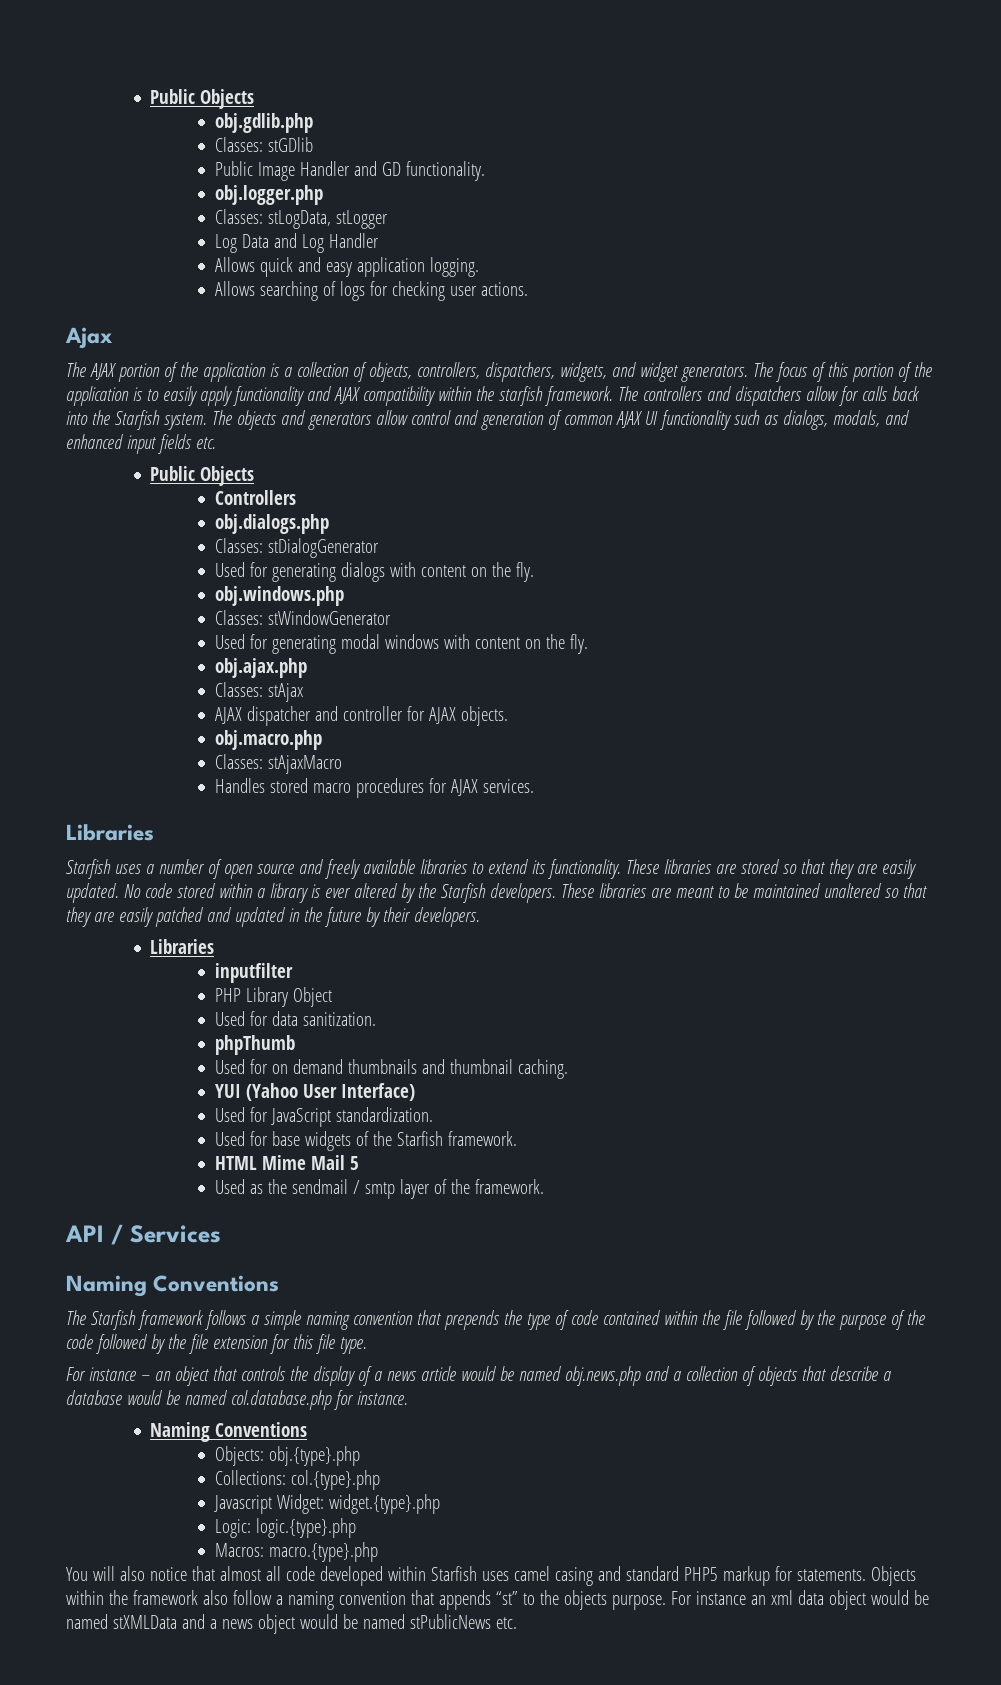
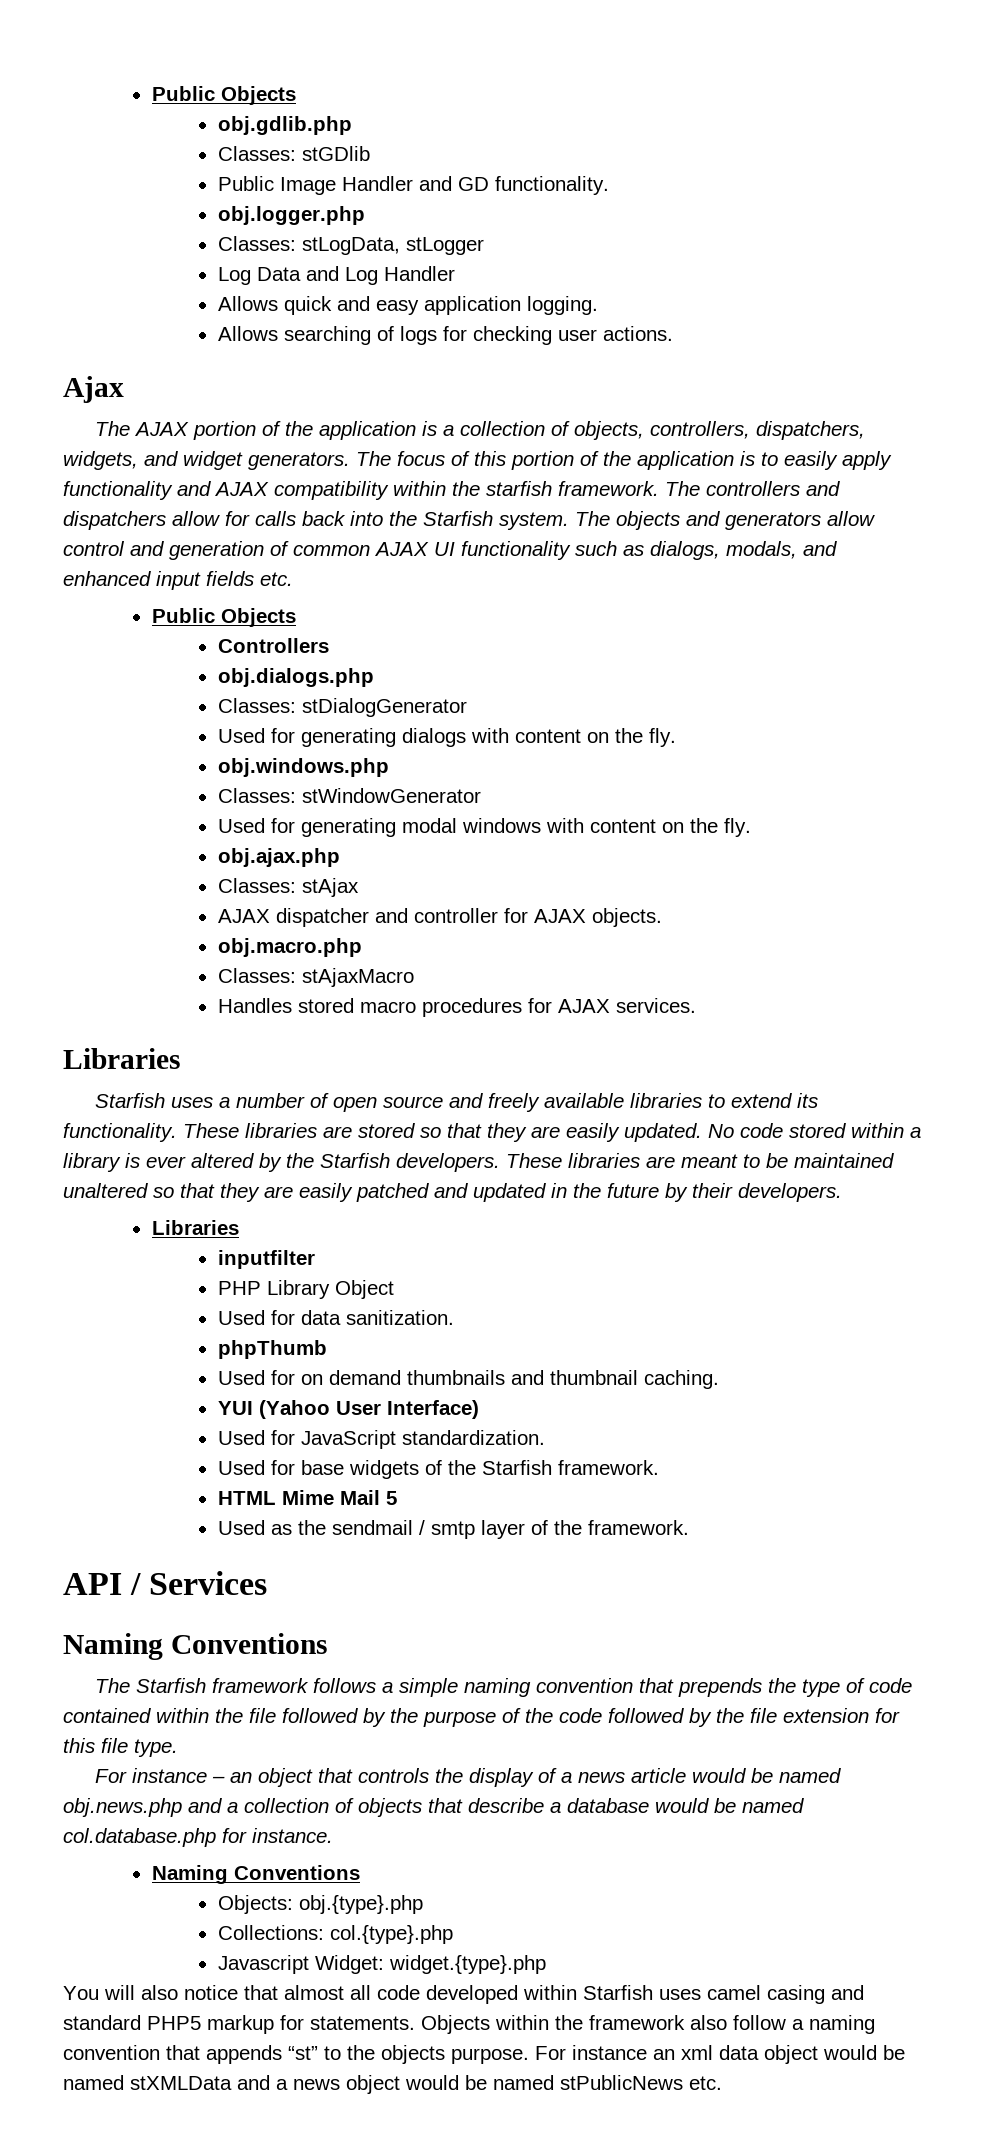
- Logic: logic.{type}.php
- Macros: macro.{type}.php

